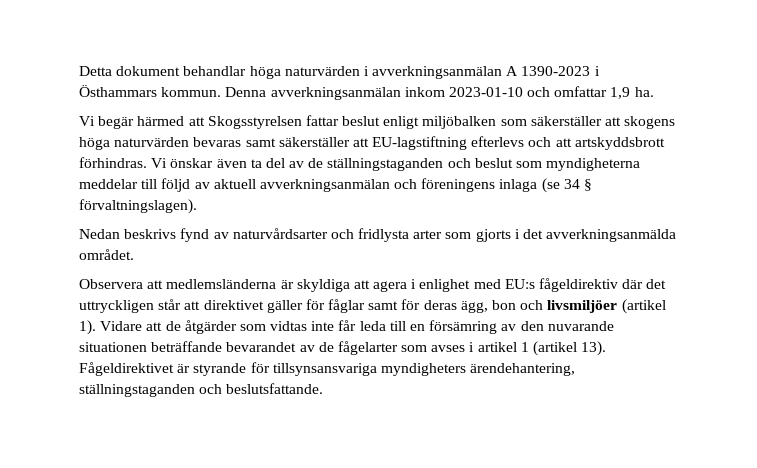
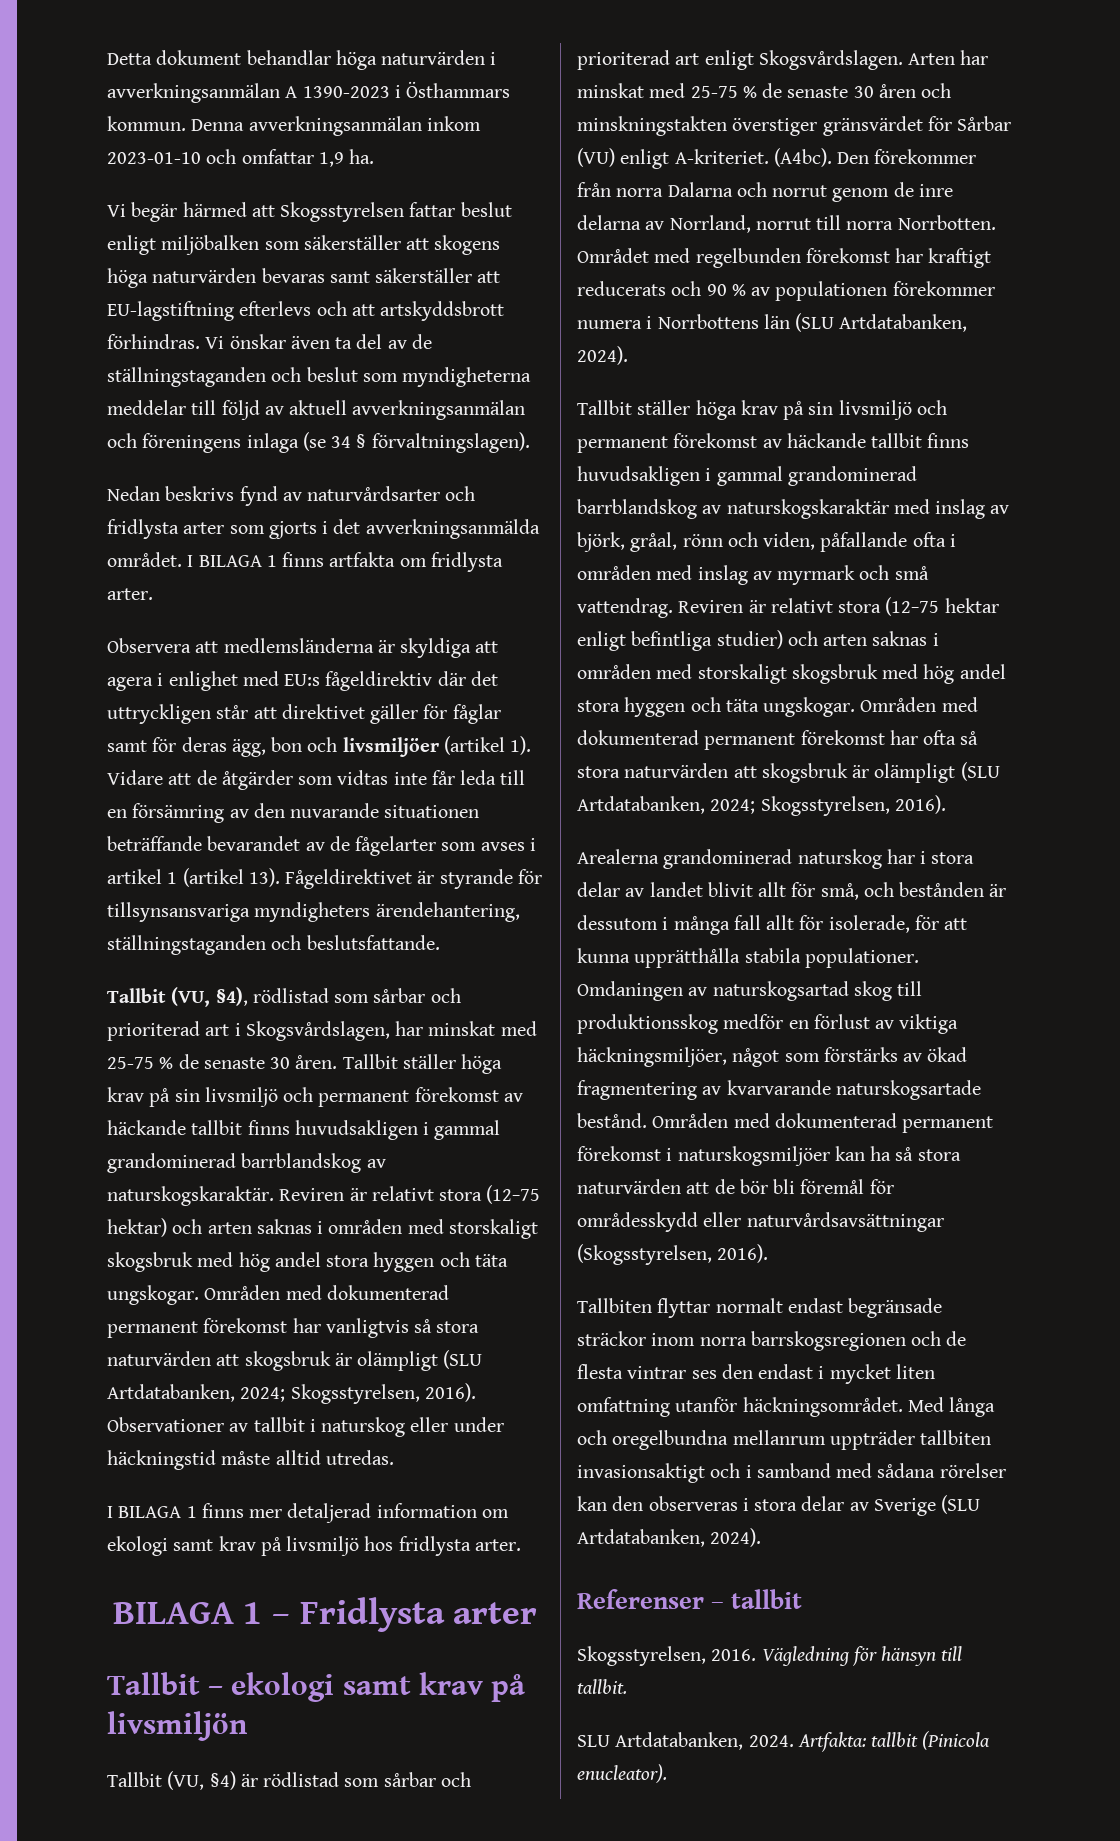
+ I BILAGA 1 finns artfakta om fridlysta arter.
+ Tallbit (VU, §4), rödlistad som sårbar och prioriterad art i Skogsvårdslagen, har minskat med 25-75 % de senaste 30 åren. Tallbit ställer höga krav på sin livsmiljö och permanent förekomst av häckande tallbit finns huvudsakligen i gammal grandominerad barrblandskog av naturskogskaraktär. Reviren är relativt stora (12−75 hektar) och arten saknas i områden med storskaligt skogsbruk med hög andel stora hyggen och täta ungskogar. Områden med dokumenterad permanent förekomst har vanligtvis så stora naturvärden att skogsbruk är olämpligt (SLU Artdatabanken, 2024; Skogsstyrelsen, 2016). Observationer av tallbit i naturskog eller under häckningstid måste alltid utredas.
+ I BILAGA 1 finns mer detaljerad information om ekologi samt krav på livsmiljö hos fridlysta arter.
+ BILAGA 1 – Fridlysta arter
+ Tallbit – ekologi samt krav på livsmiljön
+ Tallbit (VU, §4) är rödlistad som sårbar och prioriterad art enligt Skogsvårdslagen. Arten har minskat med 25-75 % de senaste 30 åren och minskningstakten överstiger gränsvärdet för Sårbar (VU) enligt A-kriteriet. (A4bc). Den förekommer från norra Dalarna och norrut genom de inre delarna av Norrland, norrut till norra Norrbotten. Området med regelbunden förekomst har kraftigt reducerats och 90 % av populationen förekommer numera i Norrbottens län (SLU Artdatabanken, 2024).
+ Tallbit ställer höga krav på sin livsmiljö och permanent förekomst av häckande tallbit finns huvudsakligen i gammal grandominerad barrblandskog av naturskogskaraktär med inslag av björk, gråal, rönn och viden, påfallande ofta i områden med inslag av myrmark och små vattendrag. Reviren är relativt stora (12−75 hektar enligt befintliga studier) och arten saknas i områden med storskaligt skogsbruk med hög andel stora hyggen och täta ungskogar. Områden med dokumenterad permanent förekomst har ofta så stora naturvärden att skogsbruk är olämpligt (SLU Artdatabanken, 2024; Skogsstyrelsen, 2016).
+ Arealerna grandominerad naturskog har i stora delar av landet blivit allt för små, och bestånden är dessutom i många fall allt för isolerade, för att kunna upprätthålla stabila populationer. Omdaningen av naturskogsartad skog till produktionsskog medför en förlust av viktiga häckningsmiljöer, något som förstärks av ökad fragmentering av kvarvarande naturskogsartade bestånd. Områden med dokumenterad permanent förekomst i naturskogsmiljöer kan ha så stora naturvärden att de bör bli föremål för områdesskydd eller naturvårdsavsättningar (Skogsstyrelsen, 2016).
+ Tallbiten flyttar normalt endast begränsade sträckor inom norra barrskogsregionen och de flesta vintrar ses den endast i mycket liten omfattning utanför häckningsområdet. Med långa och oregelbundna mellanrum uppträder tallbiten invasionsaktigt och i samband med sådana rörelser kan den observeras i stora delar av Sverige (SLU Artdatabanken, 2024).
+ Referenser – tallbit
+ Skogsstyrelsen, 2016. Vägledning för hänsyn till tallbit.
+ SLU Artdatabanken, 2024. Artfakta: tallbit (Pinicola enucleator).

